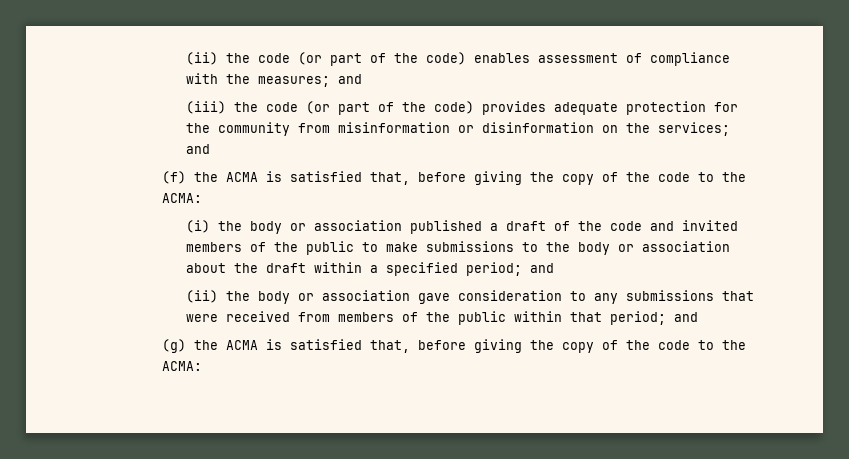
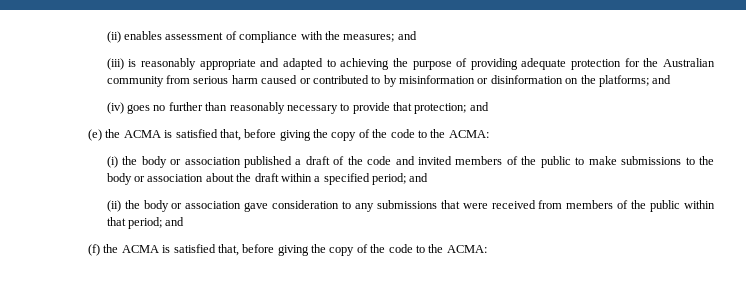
- (ii) the code (or part of the code) enables assessment of compliance with the measures; and
+ (ii) enables assessment of compliance with the measures; and
- (iii) the code (or part of the code) provides adequate protection for the community from misinformation or disinformation on the services; and
- (f) the ACMA is satisfied that, before giving the copy of the code to the ACMA:
+ (iii) is reasonably appropriate and adapted to achieving the purpose of providing adequate protection for the Australian community from serious harm caused or contributed to by misinformation or disinformation on the platforms; and
+ (iv) goes no further than reasonably necessary to provide that protection; and
+ (e) the ACMA is satisfied that, before giving the copy of the code to the ACMA:
- (g) the ACMA is satisfied that, before giving the copy of the code to the ACMA:
+ (f) the ACMA is satisfied that, before giving the copy of the code to the ACMA:

